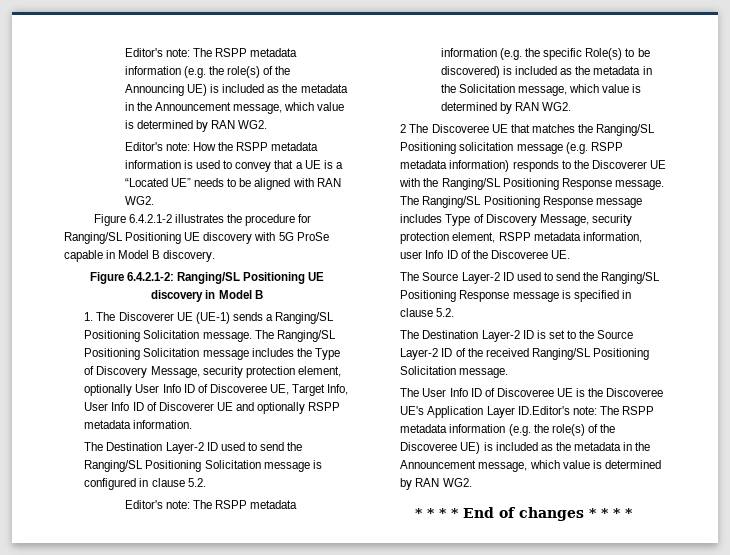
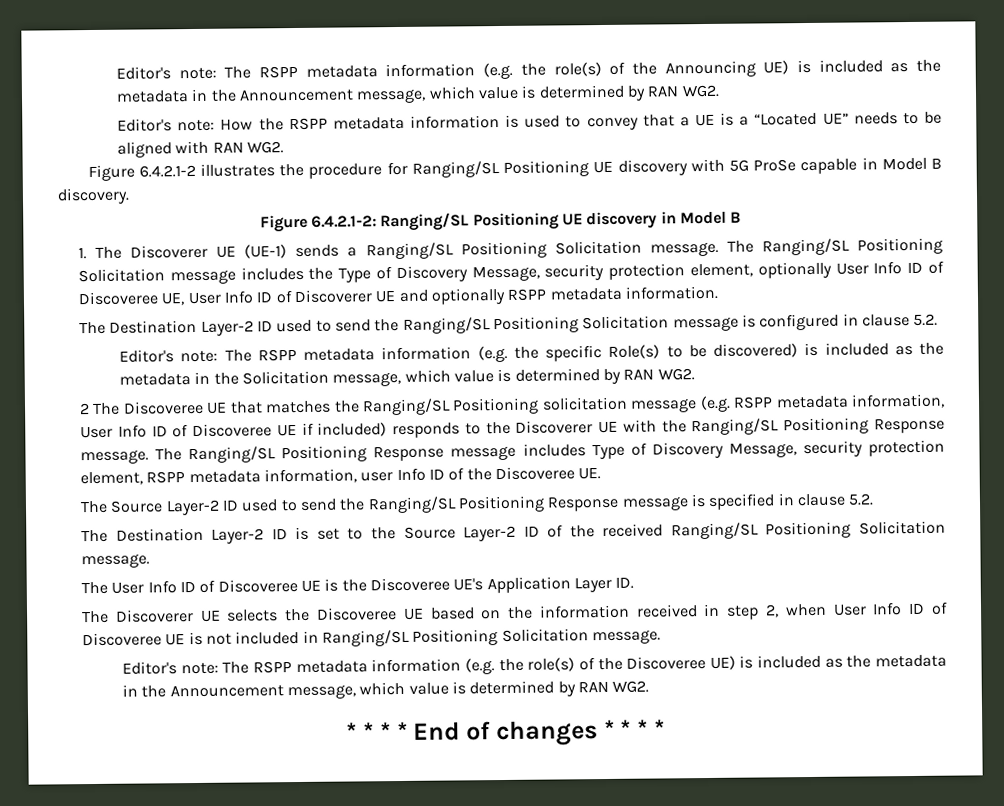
- The Ranging/SL Positioning Solicitation message includes the Type of Discovery Message, security protection element, optionally User Info ID of Discoveree UE, Target Info, User Info ID of Discoverer UE and optionally RSPP metadata information.
+ The Ranging/SL Positioning Solicitation message includes the Type of Discovery Message, security protection element, optionally User Info ID of Discoveree UE, User Info ID of Discoverer UE and optionally RSPP metadata information.
- 2 The Discoveree UE that matches the Ranging/SL Positioning solicitation message (e.g. RSPP metadata information) responds to the Discoverer UE with the Ranging/SL Positioning Response message.
+ 2 The Discoveree UE that matches the Ranging/SL Positioning solicitation message (e.g. RSPP metadata information, User Info ID of Discoveree UE if included) responds to the Discoverer UE with the Ranging/SL Positioning Response message.
- The User Info ID of Discoveree UE is the Discoveree UE's Application Layer ID.Editor's note: The RSPP metadata information (e.g. the role(s) of the Discoveree UE) is included as the metadata in the Announcement message, which value is determined by RAN WG2.
+ The User Info ID of Discoveree UE is the Discoveree UE's Application Layer ID.
+ The Discoverer UE selects the Discoveree UE based on the information received in step 2, when User Info ID of Discoveree UE is not included in Ranging/SL Positioning Solicitation message.
+ Editor's note: The RSPP metadata information (e.g. the role(s) of the Discoveree UE) is included as the metadata in the Announcement message, which value is determined by RAN WG2.

